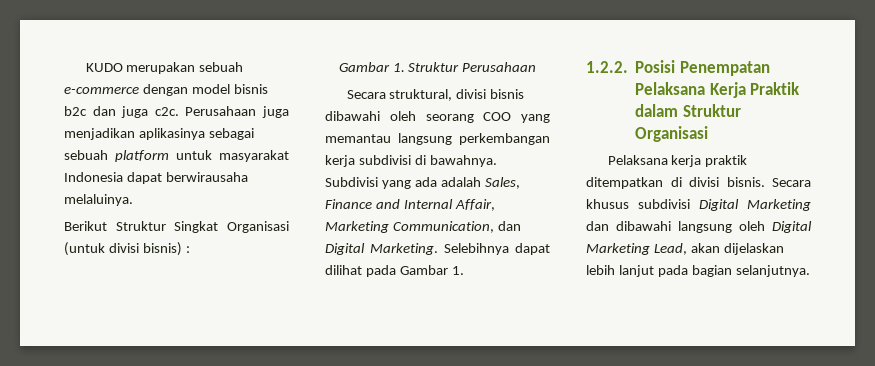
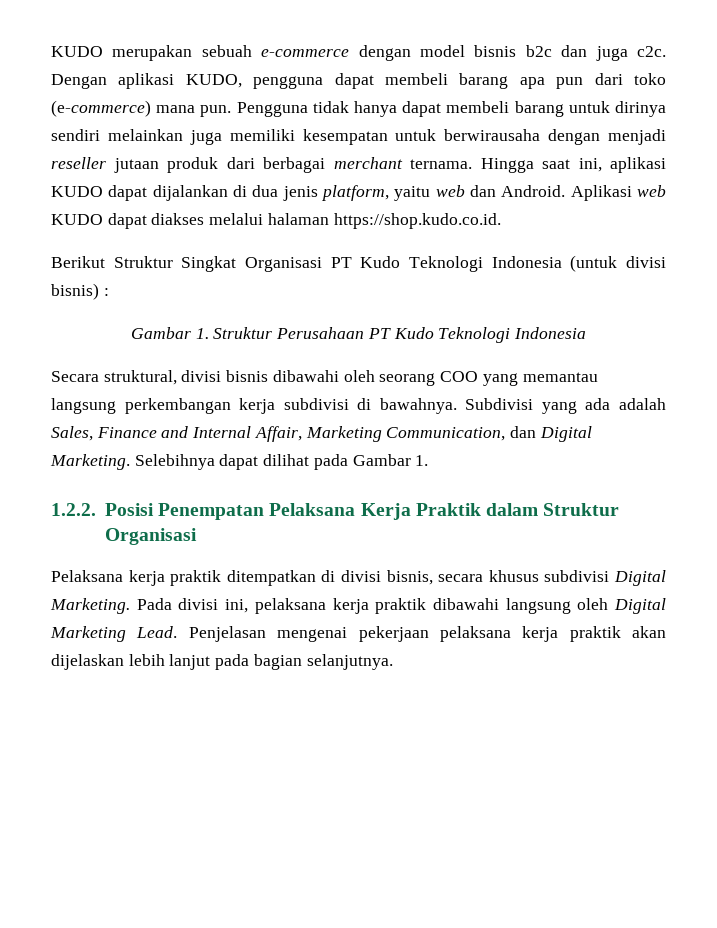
- Perusahaan juga menjadikan aplikasinya sebagai sebuah platform untuk masyarakat Indonesia dapat berwirausaha melaluinya.
+ Dengan aplikasi KUDO, pengguna dapat membeli barang apa pun dari toko (e-commerce) mana pun. Pengguna tidak hanya dapat membeli barang untuk dirinya sendiri melainkan juga memiliki kesempatan untuk berwirausaha dengan menjadi reseller jutaan produk dari berbagai merchant ternama. Hingga saat ini, aplikasi KUDO dapat dijalankan di dua jenis platform, yaitu web dan Android. Aplikasi web KUDO dapat diakses melalui halaman https://shop.kudo.co.id.
- Berikut Struktur Singkat Organisasi (untuk divisi bisnis) :
+ Berikut Struktur Singkat Organisasi PT Kudo Teknologi Indonesia (untuk divisi bisnis) :
- Gambar 1. Struktur Perusahaan
+ Gambar 1. Struktur Perusahaan PT Kudo Teknologi Indonesia
- Pelaksana kerja praktik ditempatkan di divisi bisnis. Secara khusus subdivisi Digital Marketing dan dibawahi langsung oleh Digital Marketing Lead, akan dijelaskan lebih lanjut pada bagian selanjutnya.
+ Pelaksana kerja praktik ditempatkan di divisi bisnis, secara khusus subdivisi Digital Marketing. Pada divisi ini, pelaksana kerja praktik dibawahi langsung oleh Digital Marketing Lead. Penjelasan mengenai pekerjaan pelaksana kerja praktik akan dijelaskan lebih lanjut pada bagian selanjutnya.

